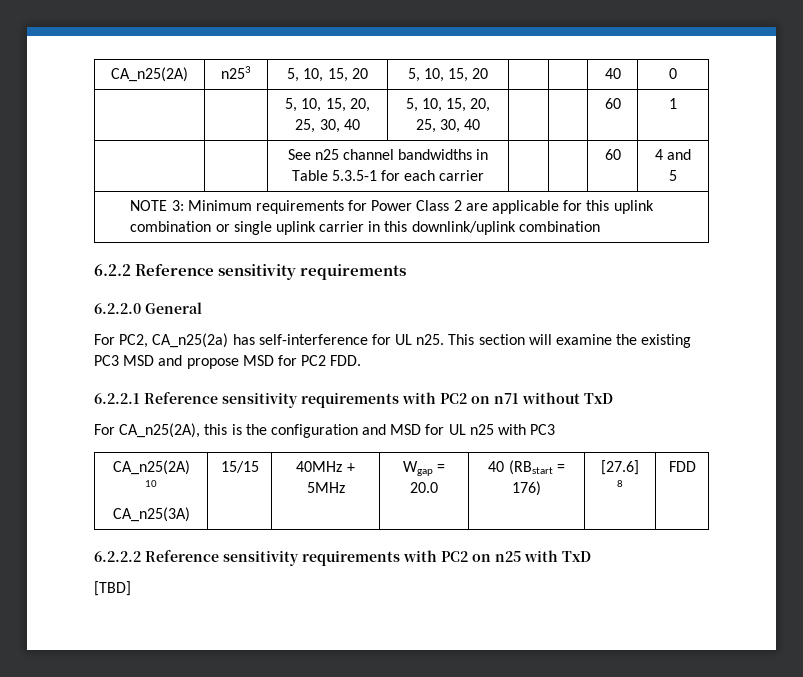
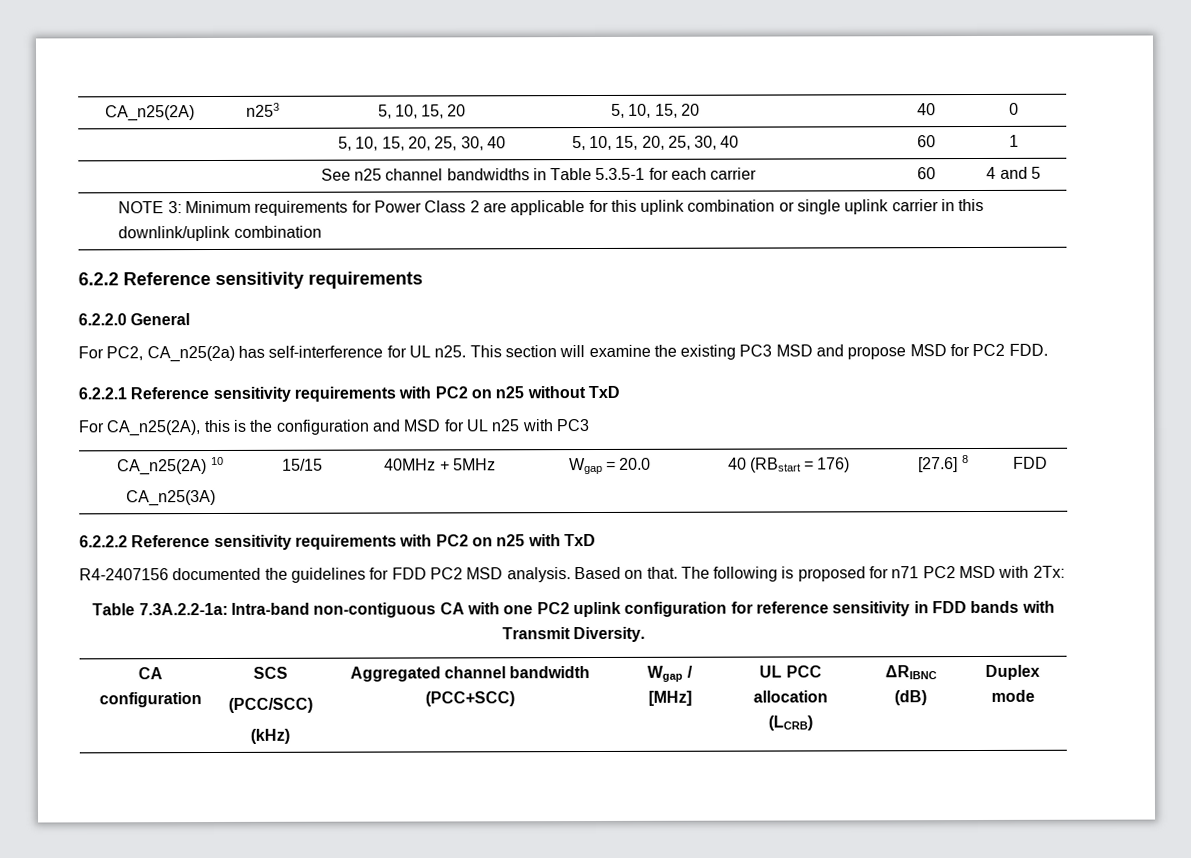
- 6.2.2.1 Reference sensitivity requirements with PC2 on n71 without TxD
+ 6.2.2.1 Reference sensitivity requirements with PC2 on n25 without TxD
- [TBD]
+ R4-2407156 documented the guidelines for FDD PC2 MSD analysis. Based on that. The following is proposed for n71 PC2 MSD with 2Tx:
+ Table 7.3A.2.2-1a: Intra-band non-contiguous CA with one PC2 uplink configuration for reference sensitivity in FDD bands with Transmit Diversity.
+ CA configuration | SCS
+ (PCC/SCC)
+ (kHz) | Aggregated channel bandwidth (PCC+SCC) | Wgap / [MHz] | UL PCC allocation
+ (LCRB) | ΔRIBNC (dB) | Duplex mode

